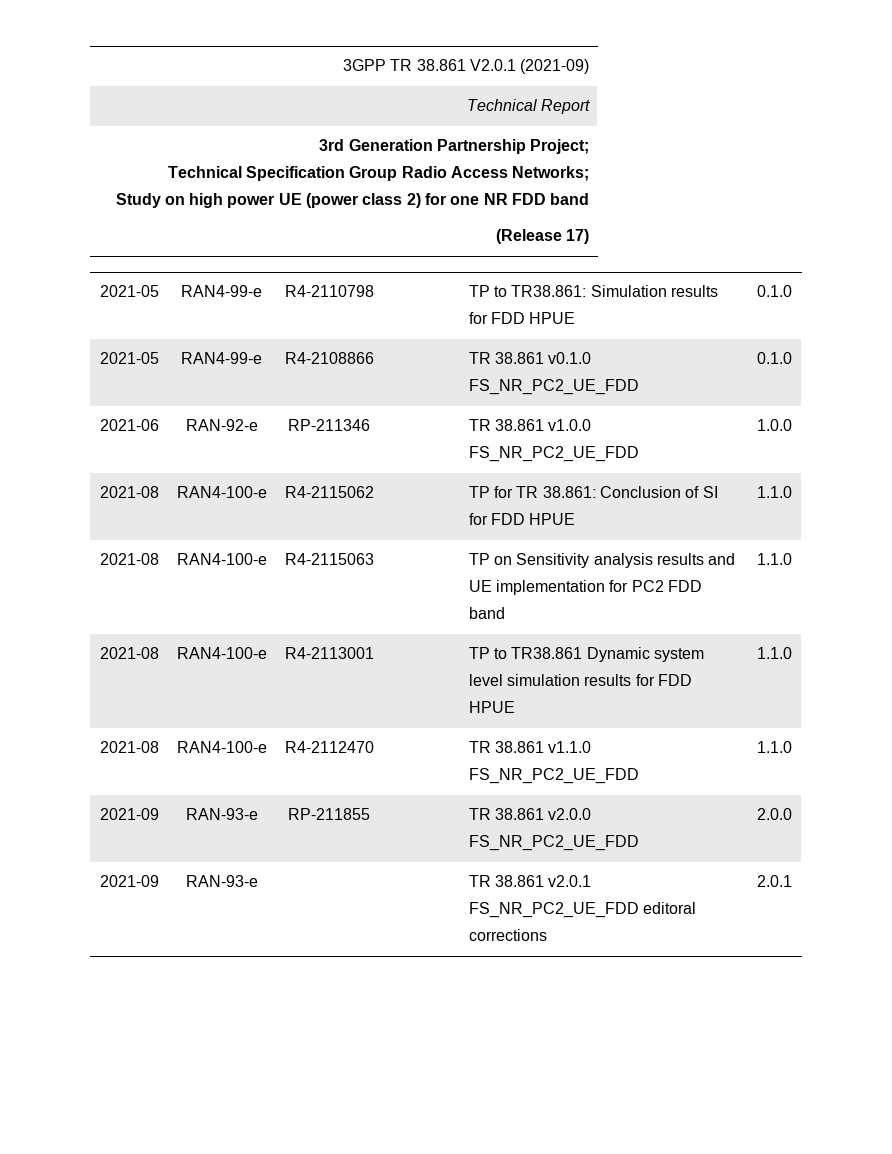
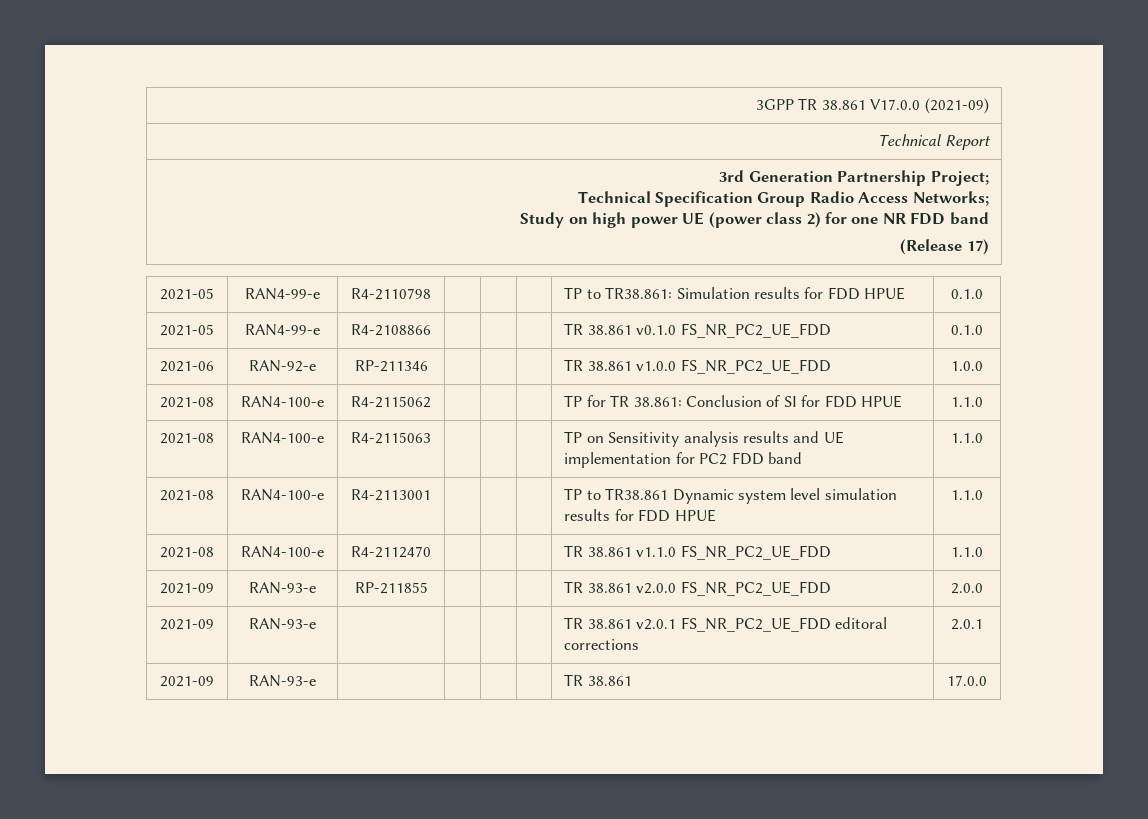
- 3GPP TR 38.861 V2.0.1 (2021-09)
+ 3GPP TR 38.861 V17.0.0 (2021-09)
+ 2021-09 | RAN-93-e | | | | | TR 38.861 | 17.0.0

